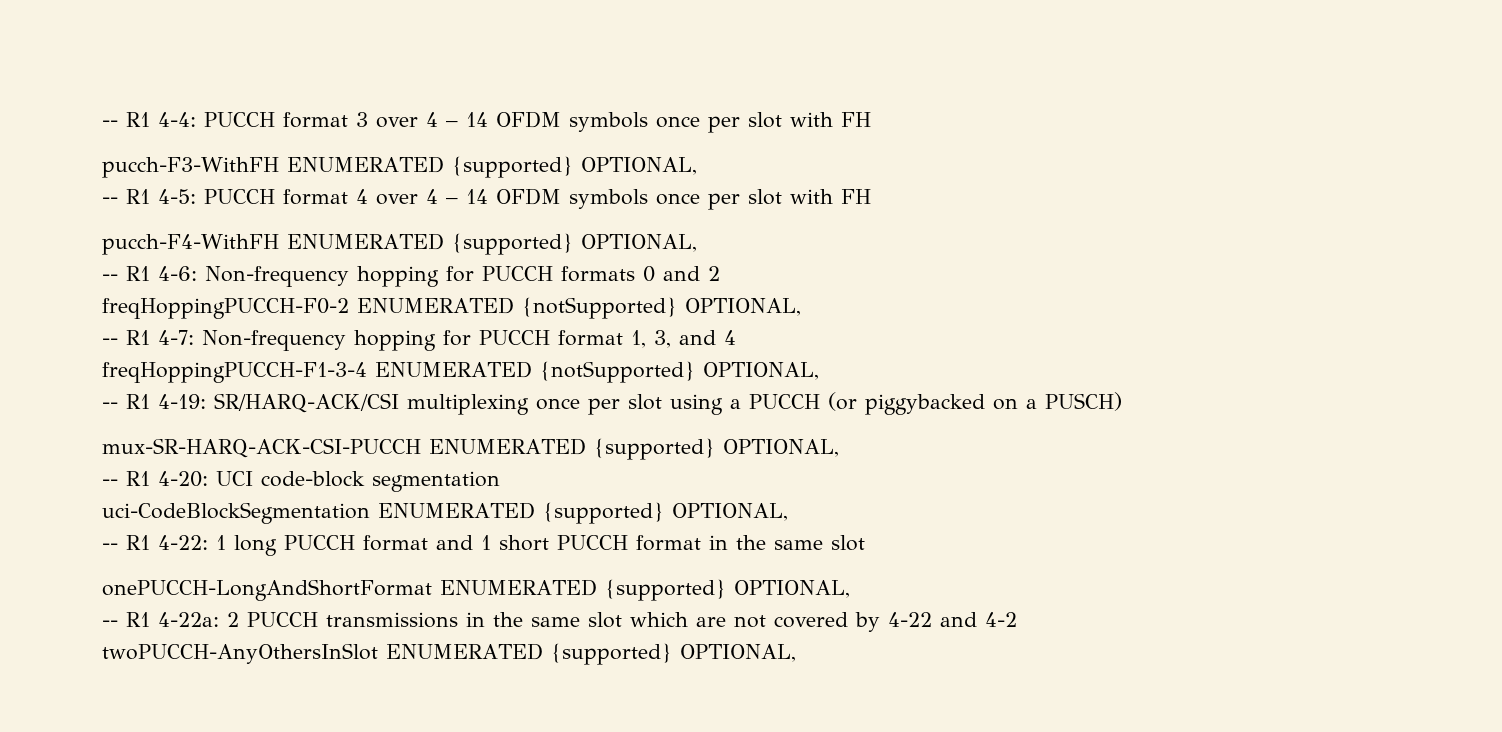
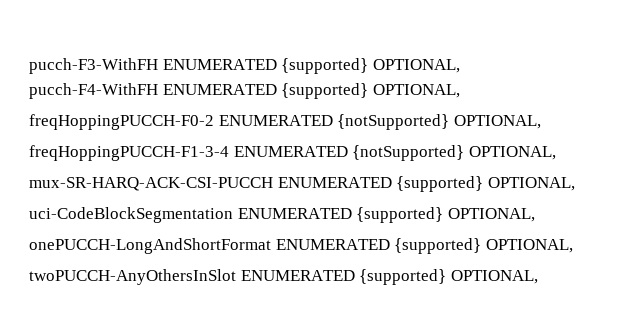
- -- R1 4-4: PUCCH format 3 over 4 – 14 OFDM symbols once per slot with FH
  pucch-F3-WithFH ENUMERATED {supported} OPTIONAL,
- -- R1 4-5: PUCCH format 4 over 4 – 14 OFDM symbols once per slot with FH
  pucch-F4-WithFH ENUMERATED {supported} OPTIONAL,
- -- R1 4-6: Non-frequency hopping for PUCCH formats 0 and 2
  freqHoppingPUCCH-F0-2 ENUMERATED {notSupported} OPTIONAL,
- -- R1 4-7: Non-frequency hopping for PUCCH format 1, 3, and 4
  freqHoppingPUCCH-F1-3-4 ENUMERATED {notSupported} OPTIONAL,
- -- R1 4-19: SR/HARQ-ACK/CSI multiplexing once per slot using a PUCCH (or piggybacked on a PUSCH)
  mux-SR-HARQ-ACK-CSI-PUCCH ENUMERATED {supported} OPTIONAL,
- -- R1 4-20: UCI code-block segmentation
  uci-CodeBlockSegmentation ENUMERATED {supported} OPTIONAL,
- -- R1 4-22: 1 long PUCCH format and 1 short PUCCH format in the same slot
  onePUCCH-LongAndShortFormat ENUMERATED {supported} OPTIONAL,
- -- R1 4-22a: 2 PUCCH transmissions in the same slot which are not covered by 4-22 and 4-2

